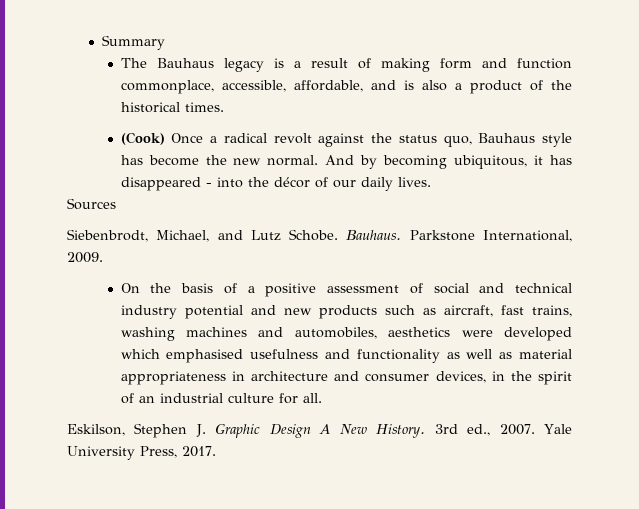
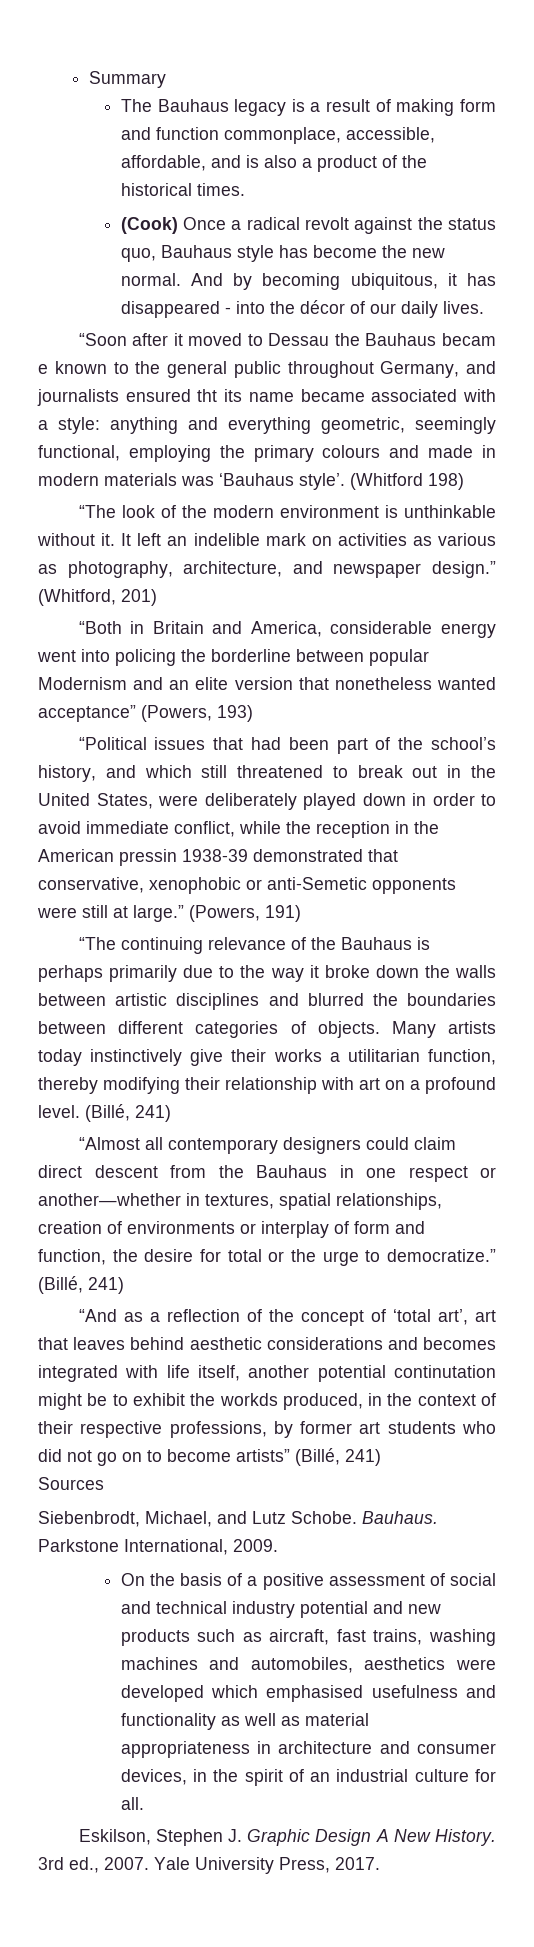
+ “Soon after it moved to Dessau the Bauhaus becam e known to the general public throughout Germany, and journalists ensured tht its name became associated with a style: anything and everything geometric, seemingly functional, employing the primary colours and made in modern materials was ‘Bauhaus style’. (Whitford 198)
+ “The look of the modern environment is unthinkable without it. It left an indelible mark on activities as various as photography, architecture, and newspaper design.” (Whitford, 201)
+ “Both in Britain and America, considerable energy went into policing the borderline between popular Modernism and an elite version that nonetheless wanted acceptance” (Powers, 193)
+ “Political issues that had been part of the school’s history, and which still threatened to break out in the United States, were deliberately played down in order to avoid immediate conflict, while the reception in the American pressin 1938-39 demonstrated that conservative, xenophobic or anti-Semetic opponents were still at large.” (Powers, 191)
+ “The continuing relevance of the Bauhaus is perhaps primarily due to the way it broke down the walls between artistic disciplines and blurred the boundaries between different categories of objects. Many artists today instinctively give their works a utilitarian function, thereby modifying their relationship with art on a profound level. (Billé, 241)
+ “Almost all contemporary designers could claim direct descent from the Bauhaus in one respect or another—whether in textures, spatial relationships, creation of environments or interplay of form and function, the desire for total or the urge to democratize.” (Billé, 241)
+ “And as a reflection of the concept of ‘total art’, art that leaves behind aesthetic considerations and becomes integrated with life itself, another potential continutation might be to exhibit the workds produced, in the context of their respective professions, by former art students who did not go on to become artists” (Billé, 241)

